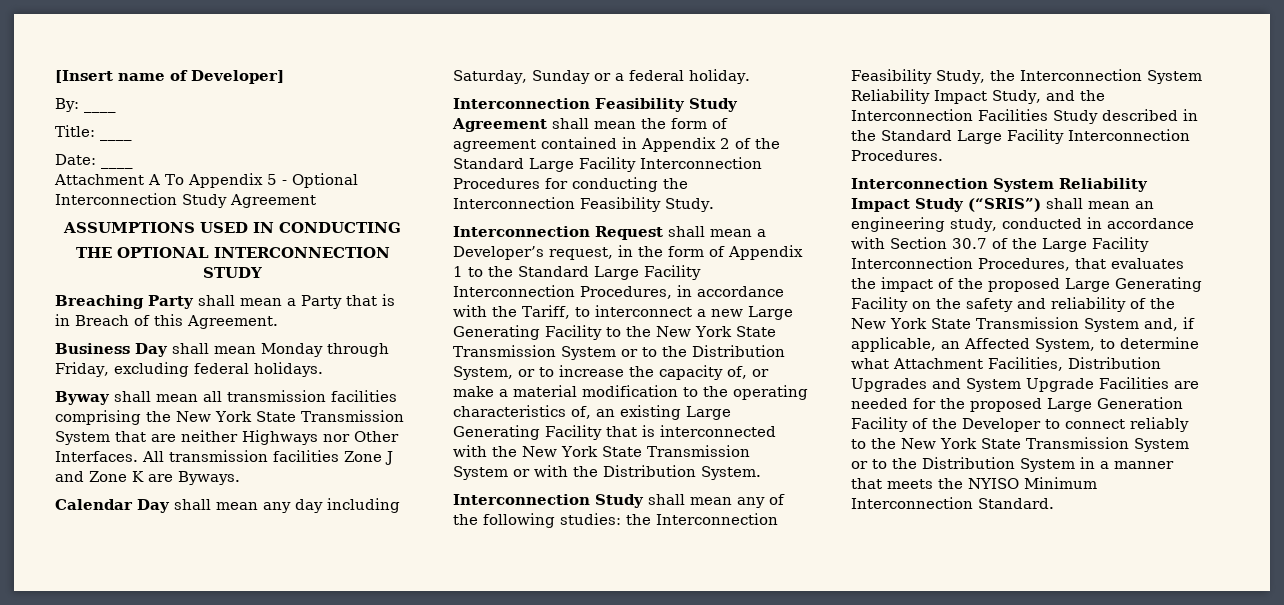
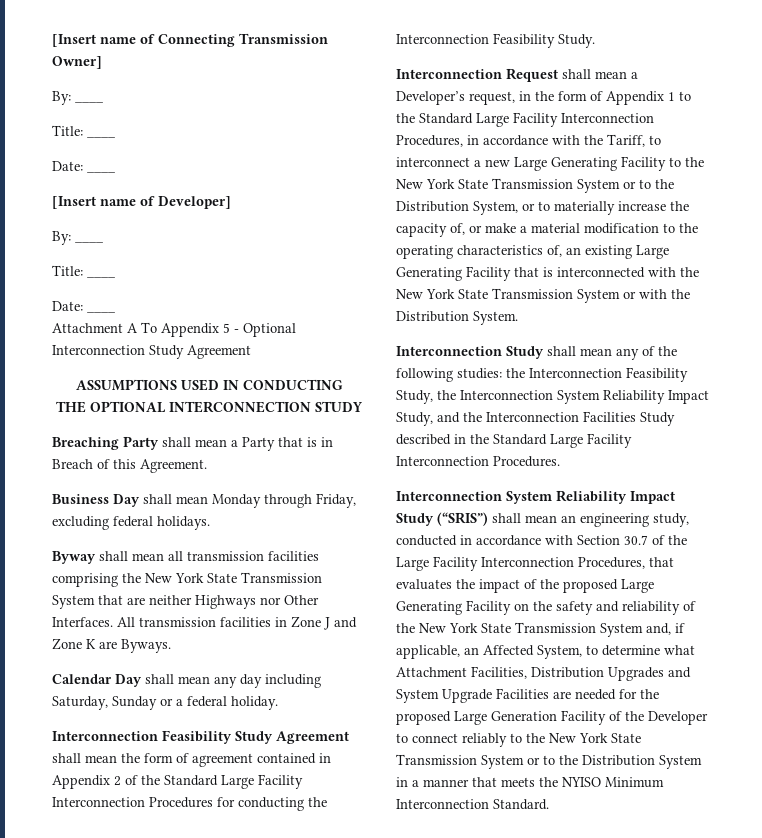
+ [Insert name of Connecting Transmission Owner]
+ By: ____
+ Title: ____
+ Date: ____
- All transmission facilities Zone J and Zone K are Byways.
+ All transmission facilities in Zone J and Zone K are Byways.
- Interconnection Request shall mean a Developer’s request, in the form of Appendix 1 to the Standard Large Facility Interconnection Procedures, in accordance with the Tariff, to interconnect a new Large Generating Facility to the New York State Transmission System or to the Distribution System, or to increase the capacity of, or make a material modification to the operating characteristics of, an existing Large Generating Facility that is interconnected with the New York State Transmission System or with the Distribution System.
+ Interconnection Request shall mean a Developer’s request, in the form of Appendix 1 to the Standard Large Facility Interconnection Procedures, in accordance with the Tariff, to interconnect a new Large Generating Facility to the New York State Transmission System or to the Distribution System, or to materially increase the capacity of, or make a material modification to the operating characteristics of, an existing Large Generating Facility that is interconnected with the New York State Transmission System or with the Distribution System.

